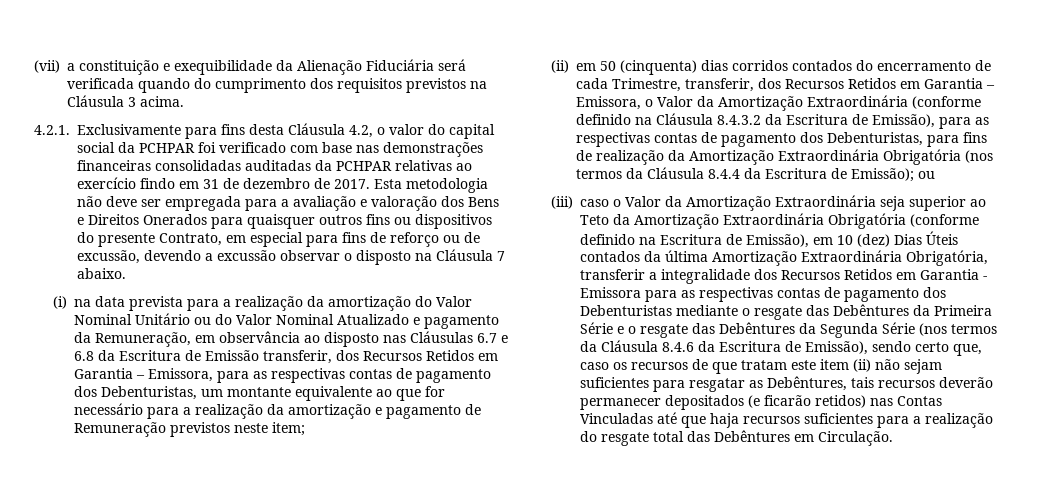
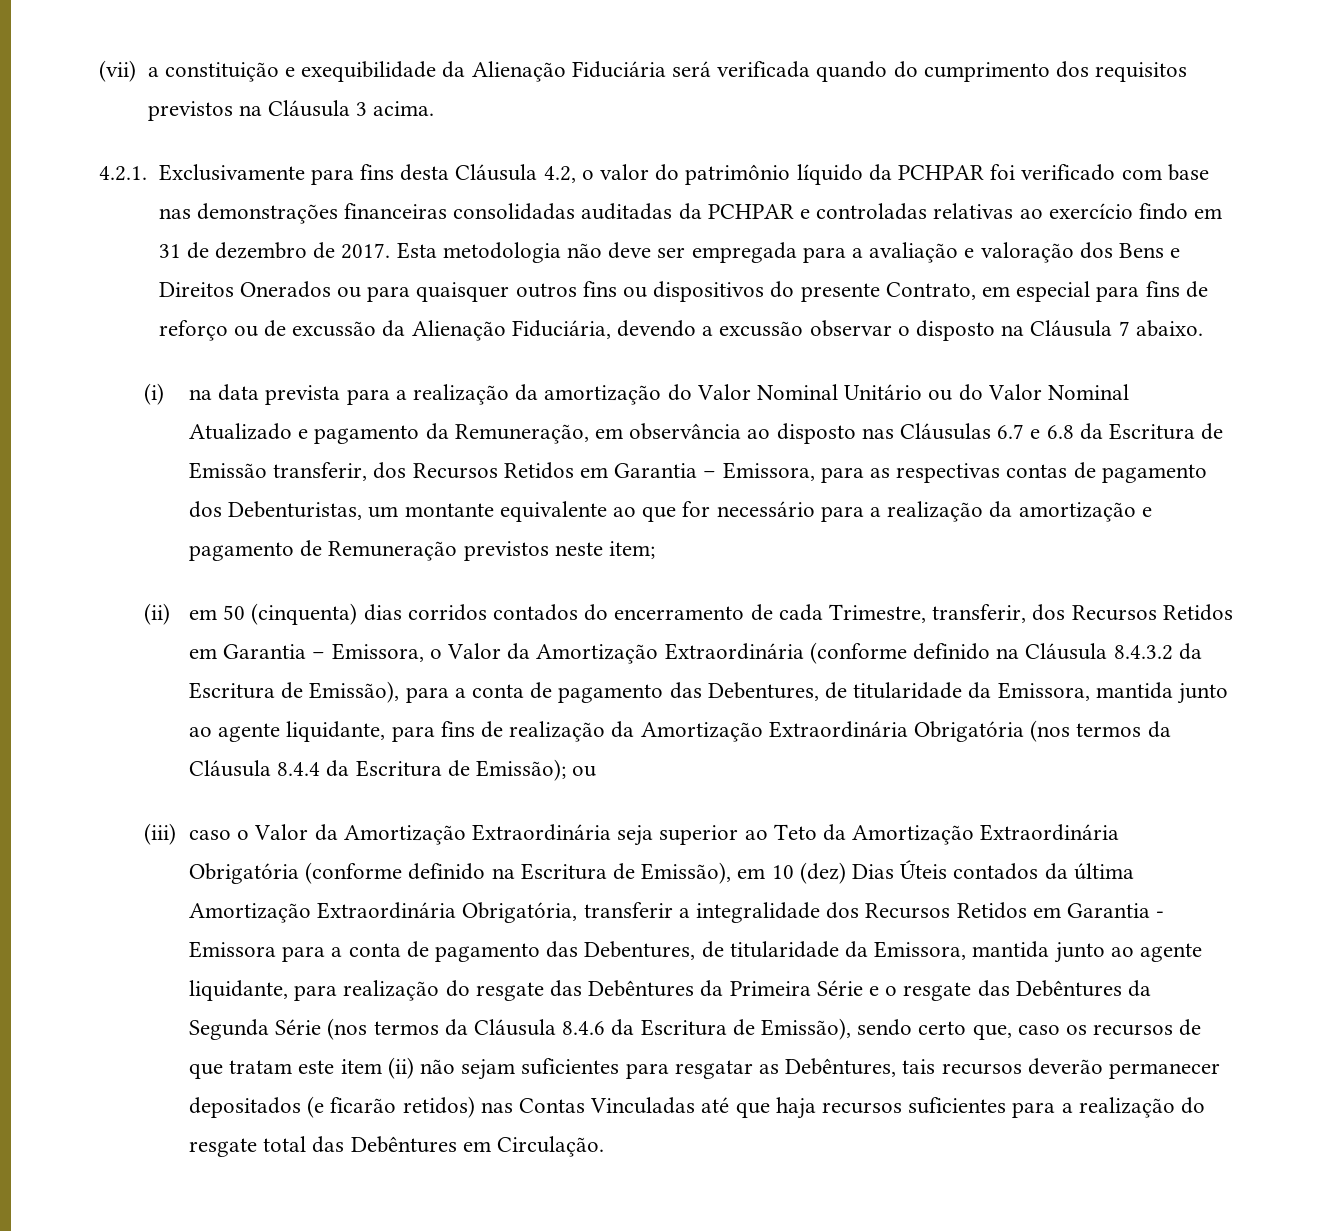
- 4.2.1. Exclusivamente para fins desta Cláusula 4.2, o valor do capital social da PCHPAR foi verificado com base nas demonstrações financeiras consolidadas auditadas da PCHPAR relativas ao exercício findo em 31 de dezembro de 2017.
+ 4.2.1. Exclusivamente para fins desta Cláusula 4.2, o valor do patrimônio líquido da PCHPAR foi verificado com base nas demonstrações financeiras consolidadas auditadas da PCHPAR e controladas relativas ao exercício findo em 31 de dezembro de 2017.
- Esta metodologia não deve ser empregada para a avaliação e valoração dos Bens e Direitos Onerados para quaisquer outros fins ou dispositivos do presente Contrato, em especial para fins de reforço ou de excussão, devendo a excussão observar o disposto na Cláusula 7 abaixo.
+ Esta metodologia não deve ser empregada para a avaliação e valoração dos Bens e Direitos Onerados ou para quaisquer outros fins ou dispositivos do presente Contrato, em especial para fins de reforço ou de excussão da Alienação Fiduciária, devendo a excussão observar o disposto na Cláusula 7 abaixo.
- (ii) em 50 (cinquenta) dias corridos contados do encerramento de cada Trimestre, transferir, dos Recursos Retidos em Garantia – Emissora, o Valor da Amortização Extraordinária (conforme definido na Cláusula 8.4.3.2 da Escritura de Emissão), para as respectivas contas de pagamento dos Debenturistas, para fins de realização da Amortização Extraordinária Obrigatória (nos termos da Cláusula 8.4.4 da Escritura de Emissão); ou
+ (ii) em 50 (cinquenta) dias corridos contados do encerramento de cada Trimestre, transferir, dos Recursos Retidos em Garantia – Emissora, o Valor da Amortização Extraordinária (conforme definido na Cláusula 8.4.3.2 da Escritura de Emissão), para a conta de pagamento das Debentures, de titularidade da Emissora, mantida junto ao agente liquidante, para fins de realização da Amortização Extraordinária Obrigatória (nos termos da Cláusula 8.4.4 da Escritura de Emissão); ou
- (iii) caso o Valor da Amortização Extraordinária seja superior ao Teto da Amortização Extraordinária Obrigatória (conforme definido na Escritura de Emissão), em 10 (dez) Dias Úteis contados da última Amortização Extraordinária Obrigatória, transferir a integralidade dos Recursos Retidos em Garantia - Emissora para as respectivas contas de pagamento dos Debenturistas mediante o resgate das Debêntures da Primeira Série e o resgate das Debêntures da Segunda Série (nos termos da Cláusula 8.4.6 da Escritura de Emissão), sendo certo que, caso os recursos de que tratam este item (ii) não sejam suficientes para resgatar as Debêntures, tais recursos deverão permanecer depositados (e ficarão retidos) nas Contas Vinculadas até que haja recursos suficientes para a realização do resgate total das Debêntures em Circulação.
+ (iii) caso o Valor da Amortização Extraordinária seja superior ao Teto da Amortização Extraordinária Obrigatória (conforme definido na Escritura de Emissão), em 10 (dez) Dias Úteis contados da última Amortização Extraordinária Obrigatória, transferir a integralidade dos Recursos Retidos em Garantia - Emissora para a conta de pagamento das Debentures, de titularidade da Emissora, mantida junto ao agente liquidante, para realização do resgate das Debêntures da Primeira Série e o resgate das Debêntures da Segunda Série (nos termos da Cláusula 8.4.6 da Escritura de Emissão), sendo certo que, caso os recursos de que tratam este item (ii) não sejam suficientes para resgatar as Debêntures, tais recursos deverão permanecer depositados (e ficarão retidos) nas Contas Vinculadas até que haja recursos suficientes para a realização do resgate total das Debêntures em Circulação.

